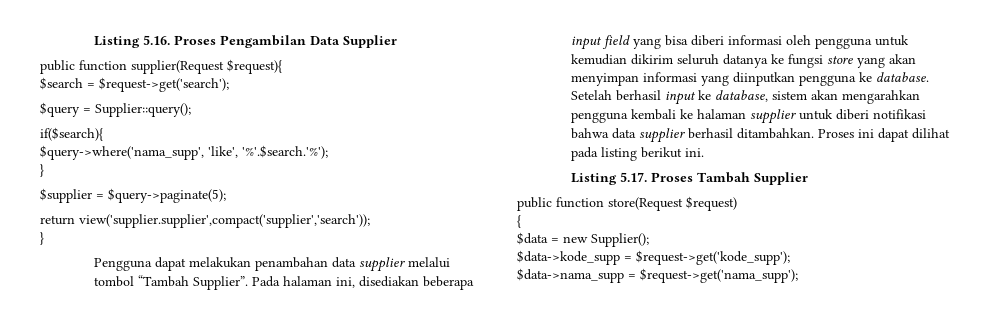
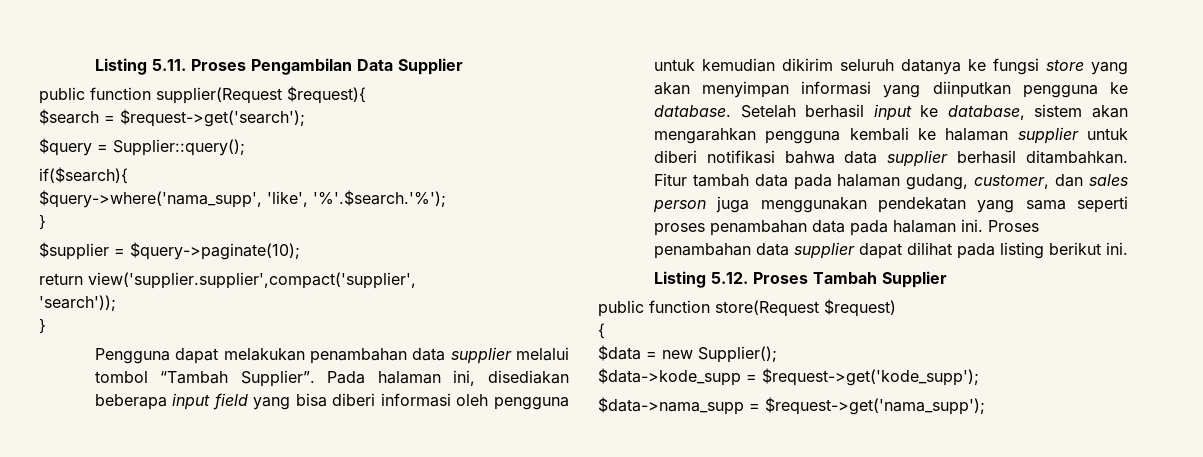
- Listing 5.16. Proses Pengambilan Data Supplier
+ Listing 5.11. Proses Pengambilan Data Supplier
- $supplier = $query->paginate(5);
+ $supplier = $query->paginate(10);
- return view('supplier.supplier',compact('supplier','search'));
+ return view('supplier.supplier',compact('supplier',
+ 'search'));
- Proses ini dapat dilihat pada listing berikut ini.
+ Fitur tambah data pada halaman gudang, customer, dan sales person juga menggunakan pendekatan yang sama seperti proses penambahan data pada halaman ini. Proses penambahan data supplier dapat dilihat pada listing berikut ini.
- Listing 5.17. Proses Tambah Supplier
+ Listing 5.12. Proses Tambah Supplier

